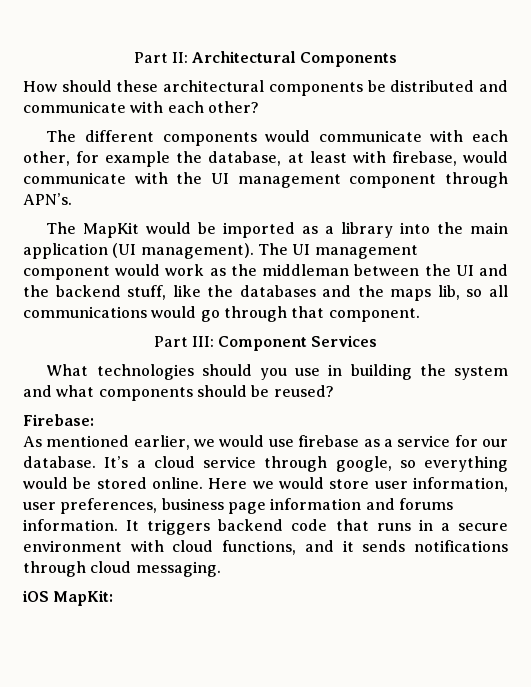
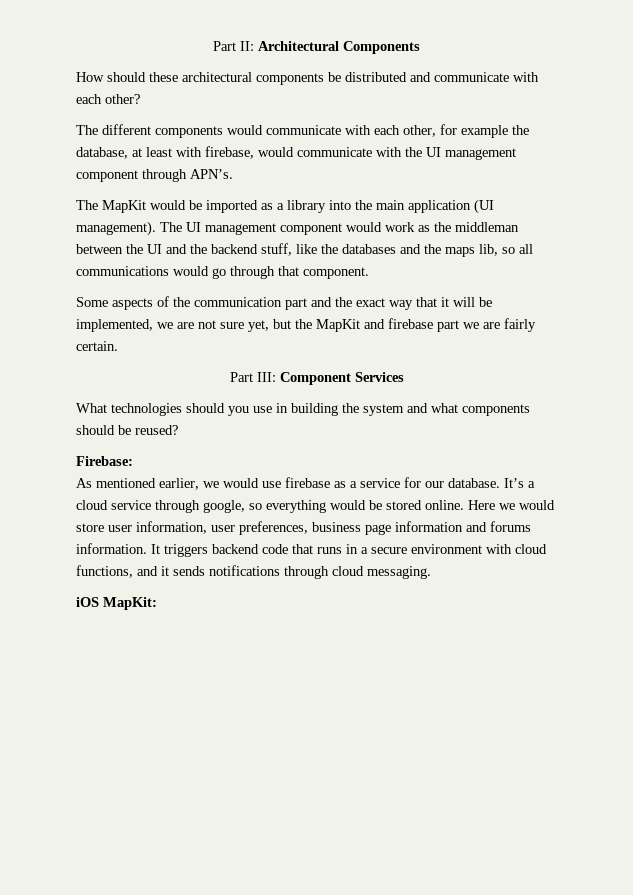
+ Some aspects of the communication part and the exact way that it will be implemented, we are not sure yet, but the MapKit and firebase part we are fairly certain.

